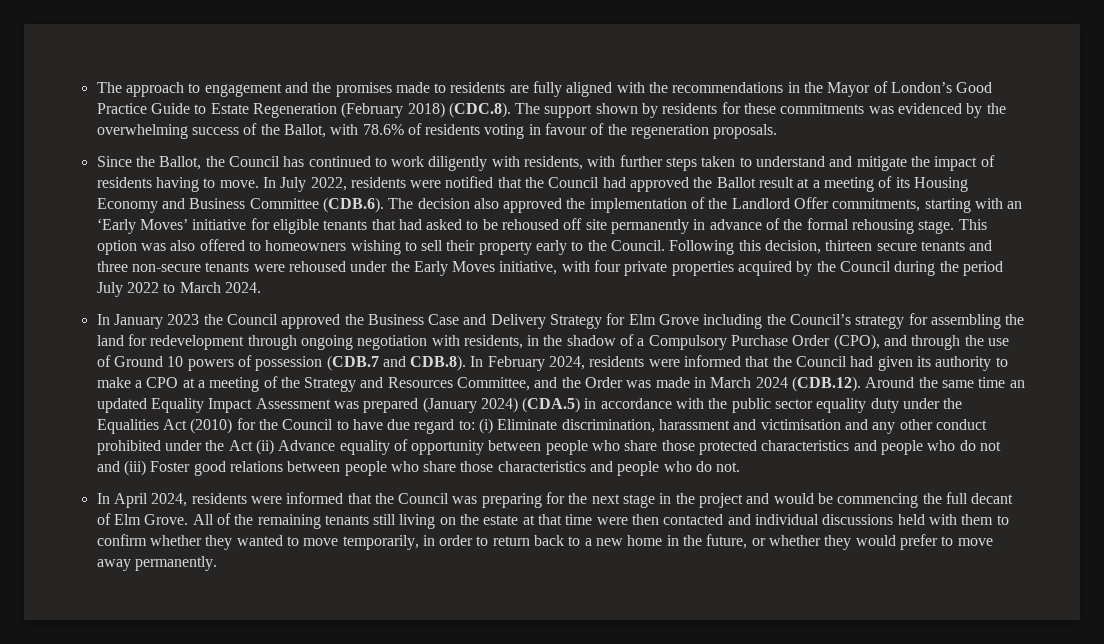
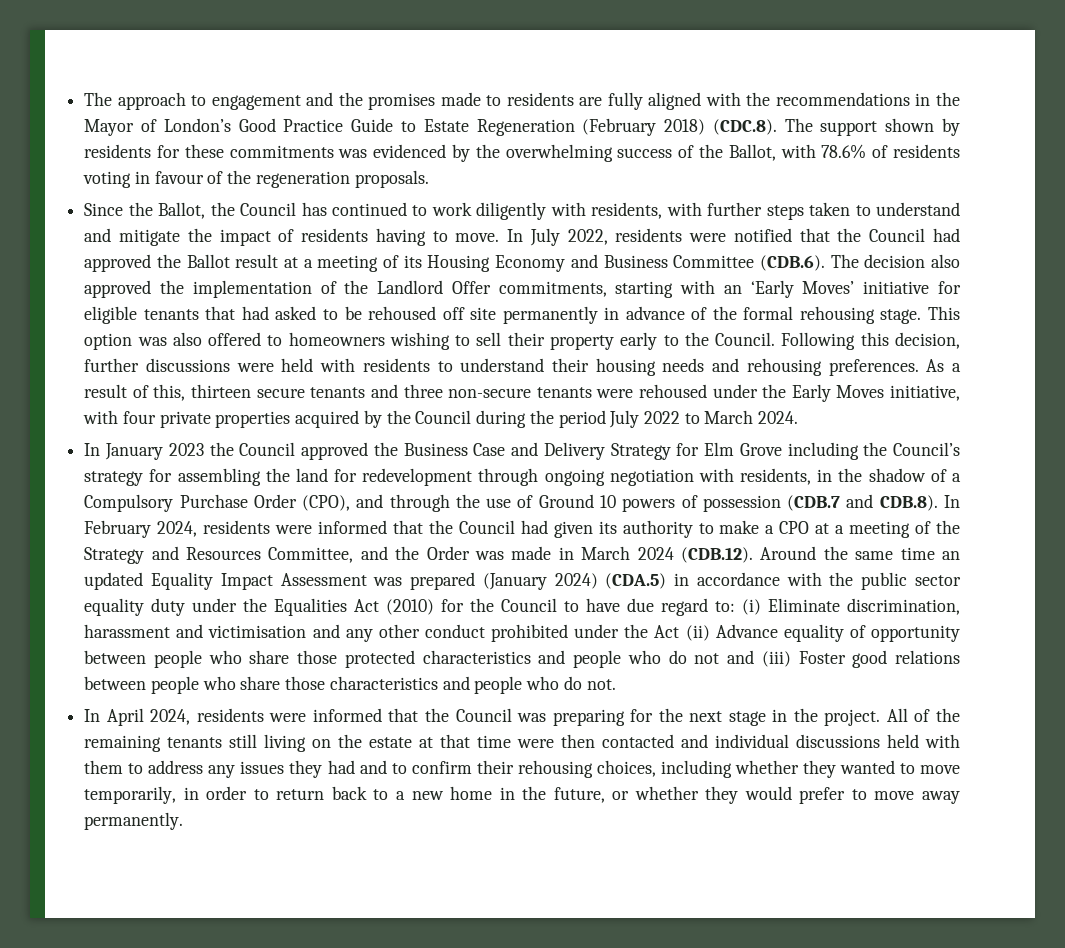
- Following this decision, thirteen secure tenants and three non-secure tenants were rehoused under the Early Moves initiative, with four private properties acquired by the Council during the period July 2022 to March 2024.
+ Following this decision, further discussions were held with residents to understand their housing needs and rehousing preferences. As a result of this, thirteen secure tenants and three non-secure tenants were rehoused under the Early Moves initiative, with four private properties acquired by the Council during the period July 2022 to March 2024.
- In April 2024, residents were informed that the Council was preparing for the next stage in the project and would be commencing the full decant of Elm Grove.
+ In April 2024, residents were informed that the Council was preparing for the next stage in the project.
- All of the remaining tenants still living on the estate at that time were then contacted and individual discussions held with them to confirm whether they wanted to move temporarily, in order to return back to a new home in the future, or whether they would prefer to move away permanently.
+ All of the remaining tenants still living on the estate at that time were then contacted and individual discussions held with them to address any issues they had and to confirm their rehousing choices, including whether they wanted to move temporarily, in order to return back to a new home in the future, or whether they would prefer to move away permanently.

